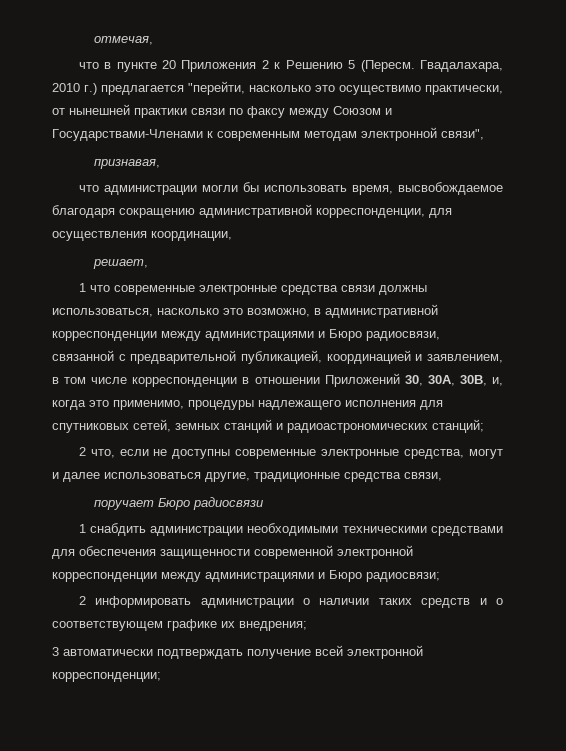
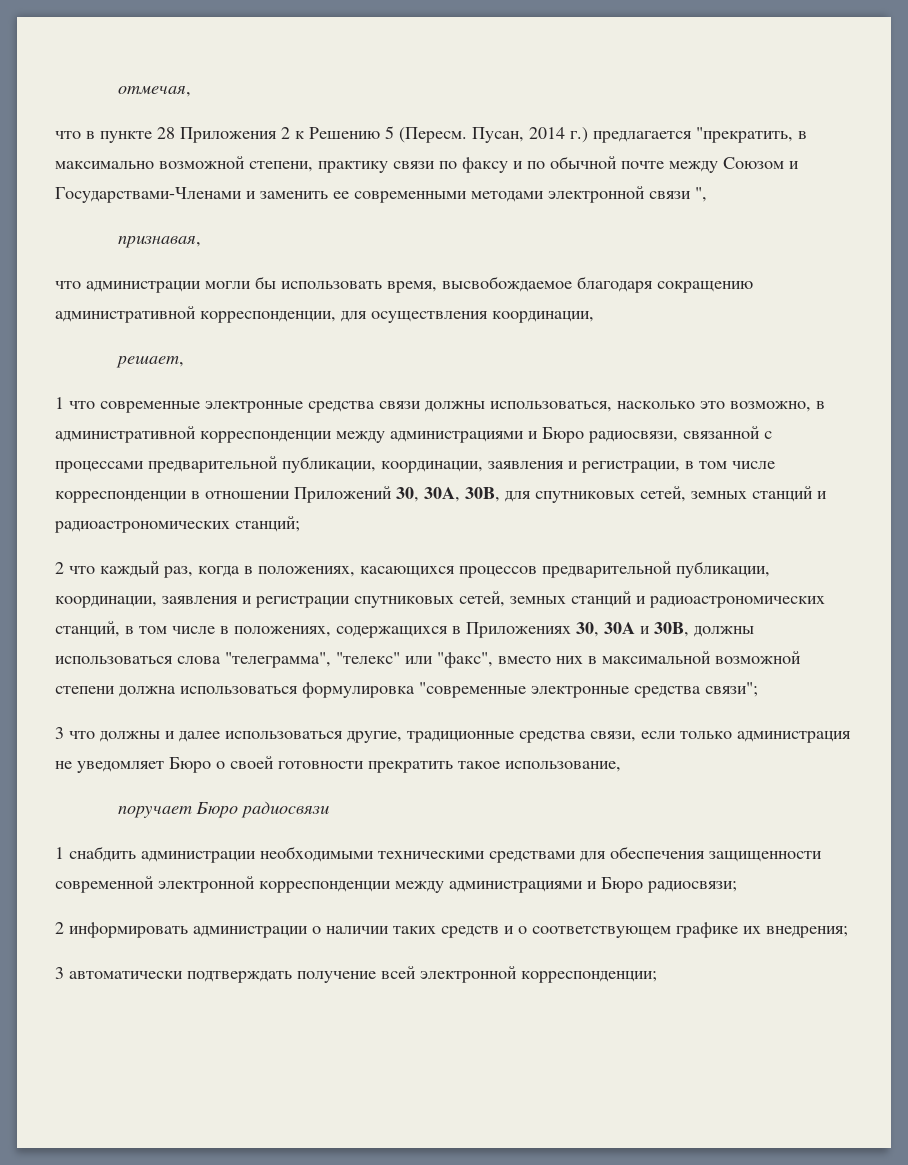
- что в пункте 20 Приложения 2 к Решению 5 (Пересм.
+ что в пункте 28 Приложения 2 к Решению 5 (Пересм.
- Гвадалахара, 2010 г.) предлагается "перейти, насколько это осуществимо практически, от нынешней практики связи по факсу между Союзом и Государствами-Членами к современным методам электронной связи",
+ Пусан, 2014 г.) предлагается "прекратить, в максимально возможной степени, практику связи по факсу и по обычной почте между Союзом и Государствами-Членами и заменить ее современными методами электронной связи ",
- 1 что современные электронные средства связи должны использоваться, насколько это возможно, в административной корреспонденции между администрациями и Бюро радиосвязи, связанной с предварительной публикацией, координацией и заявлением, в том числе корреспонденции в отношении Приложений 30, 30A, 30B, и, когда это применимо, процедуры надлежащего исполнения для спутниковых сетей, земных станций и радиоастрономических станций;
+ 1 что современные электронные средства связи должны использоваться, насколько это возможно, в административной корреспонденции между администрациями и Бюро радиосвязи, связанной с процессами предварительной публикации, координации, заявления и регистрации, в том числе корреспонденции в отношении Приложений 30, 30A, 30B, для спутниковых сетей, земных станций и радиоастрономических станций;
- 2 что, если не доступны современные электронные средства, могут и далее использоваться другие, традиционные средства связи,
+ 2 что каждый раз, когда в положениях, касающихся процессов предварительной публикации, координации, заявления и регистрации спутниковых сетей, земных станций и радиоастрономических станций, в том числе в положениях, содержащихся в Приложениях 30, 30А и 30В, должны использоваться слова "телеграмма", "телекс" или "факс", вместо них в максимальной возможной степени должна использоваться формулировка "современные электронные средства связи";
+ 3 что должны и далее использоваться другие, традиционные средства связи, если только администрация не уведомляет Бюро о своей готовности прекратить такое использование,

